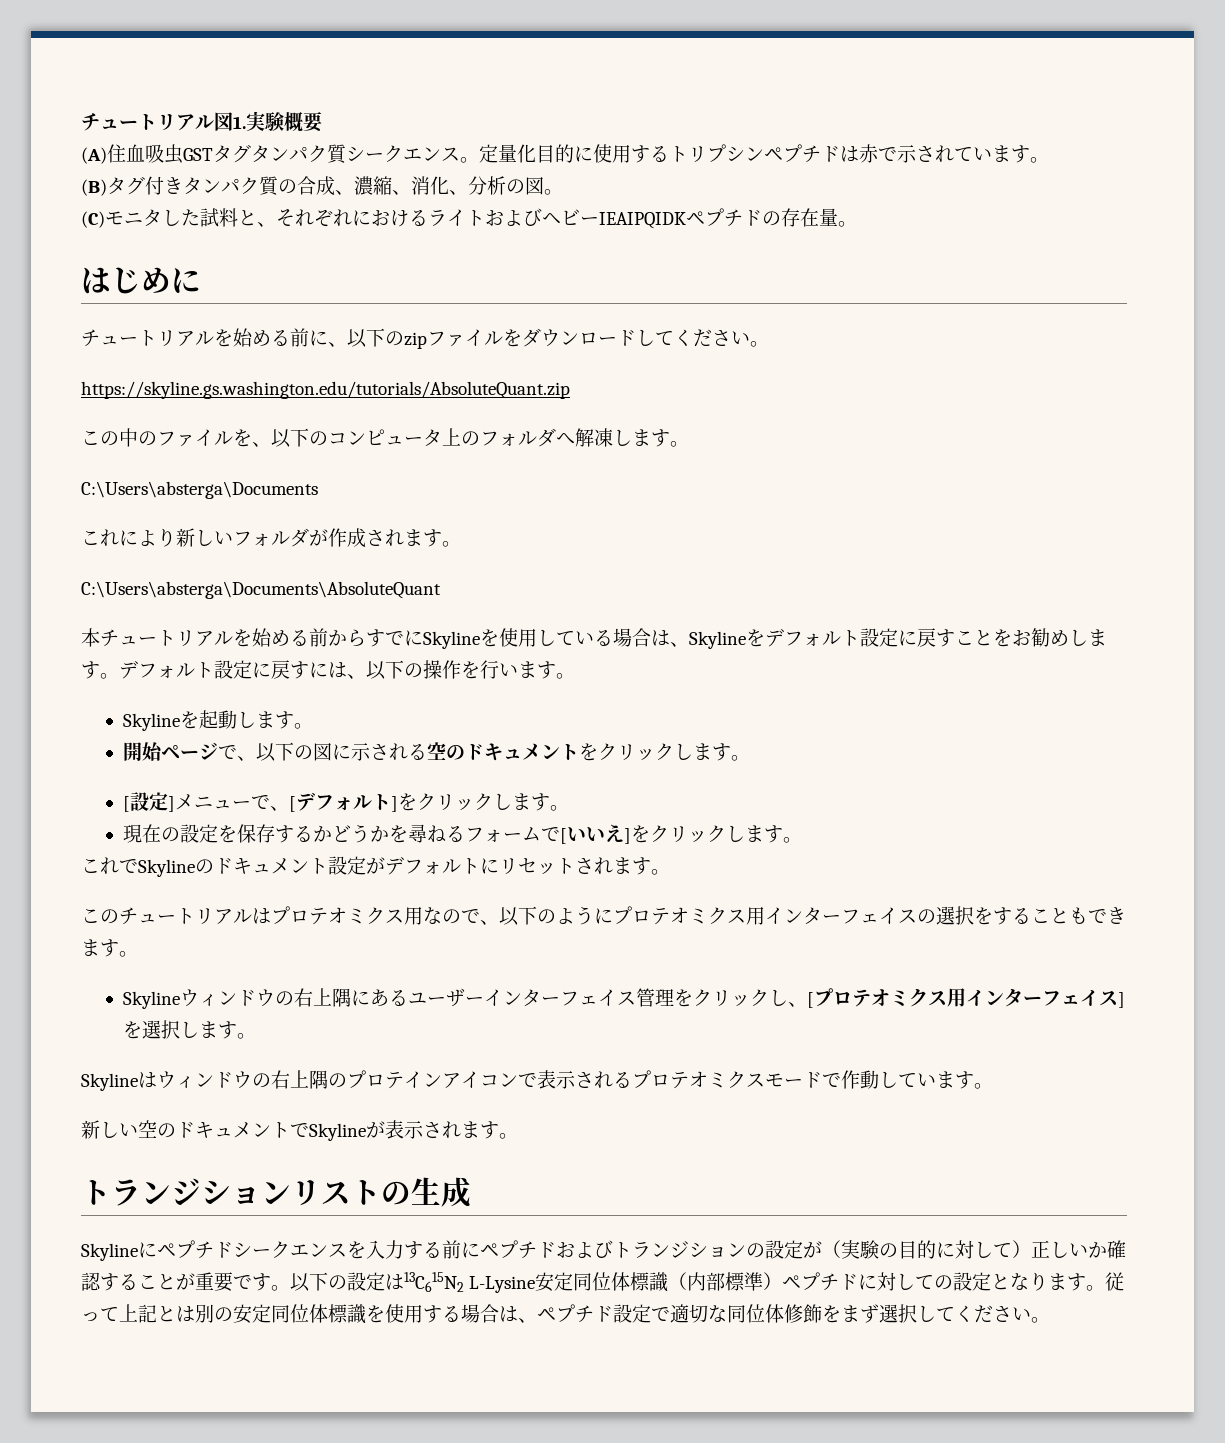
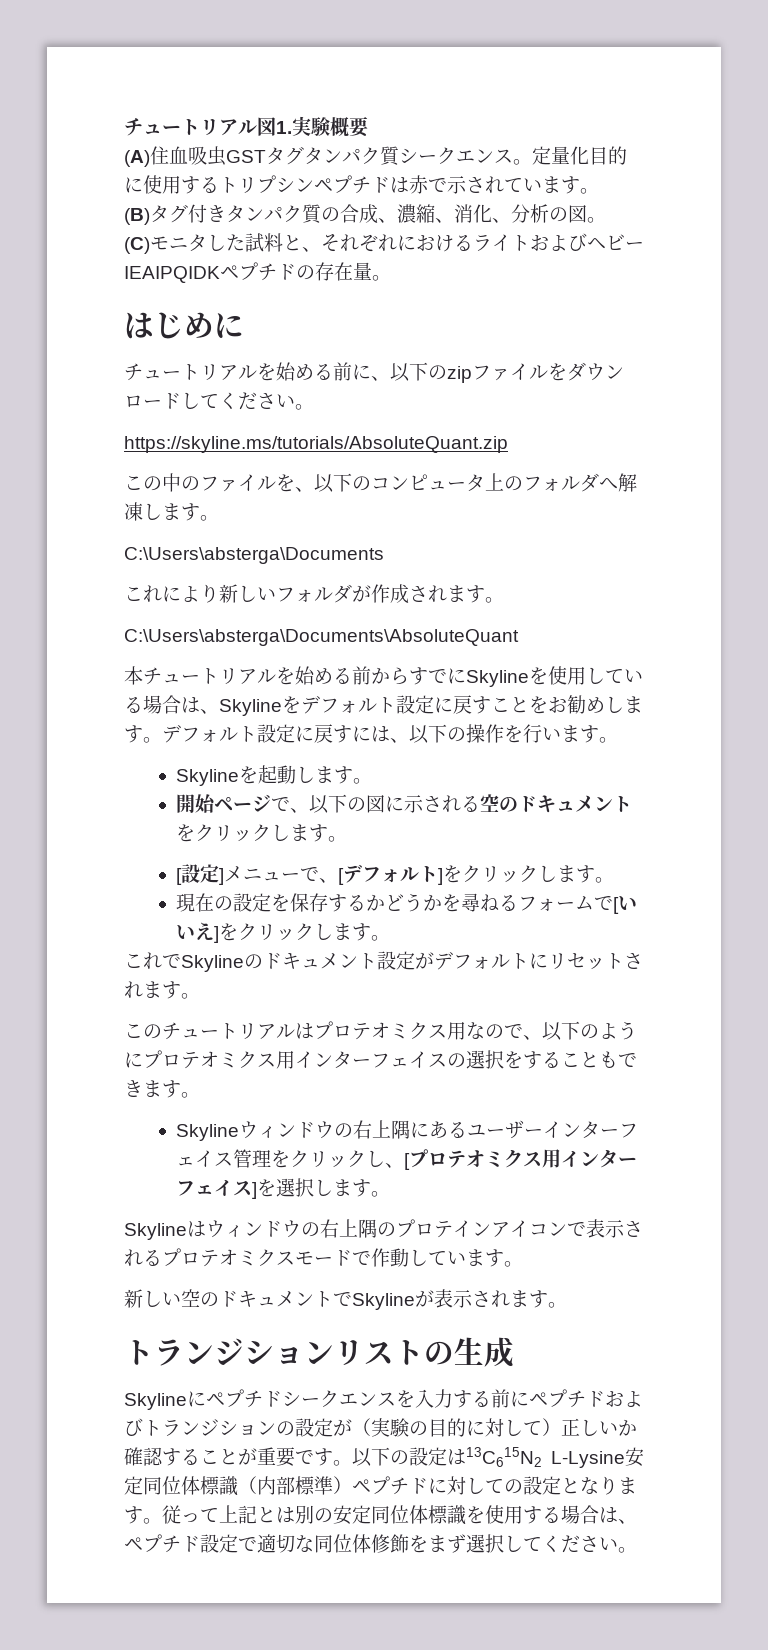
- https://skyline.gs.washington.edu/tutorials/AbsoluteQuant.zip
+ https://skyline.ms/tutorials/AbsoluteQuant.zip

